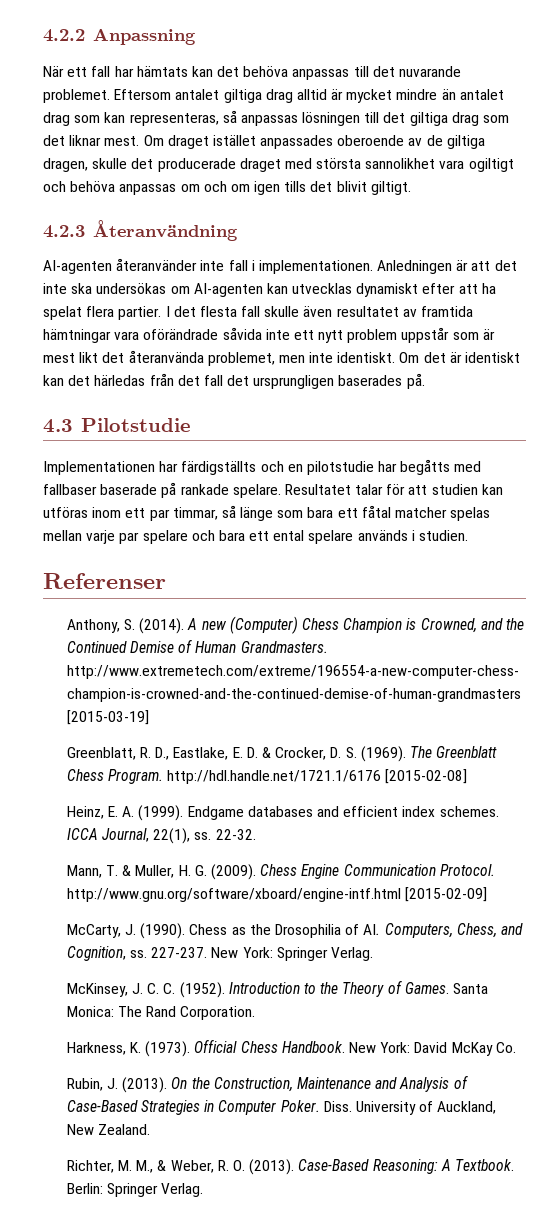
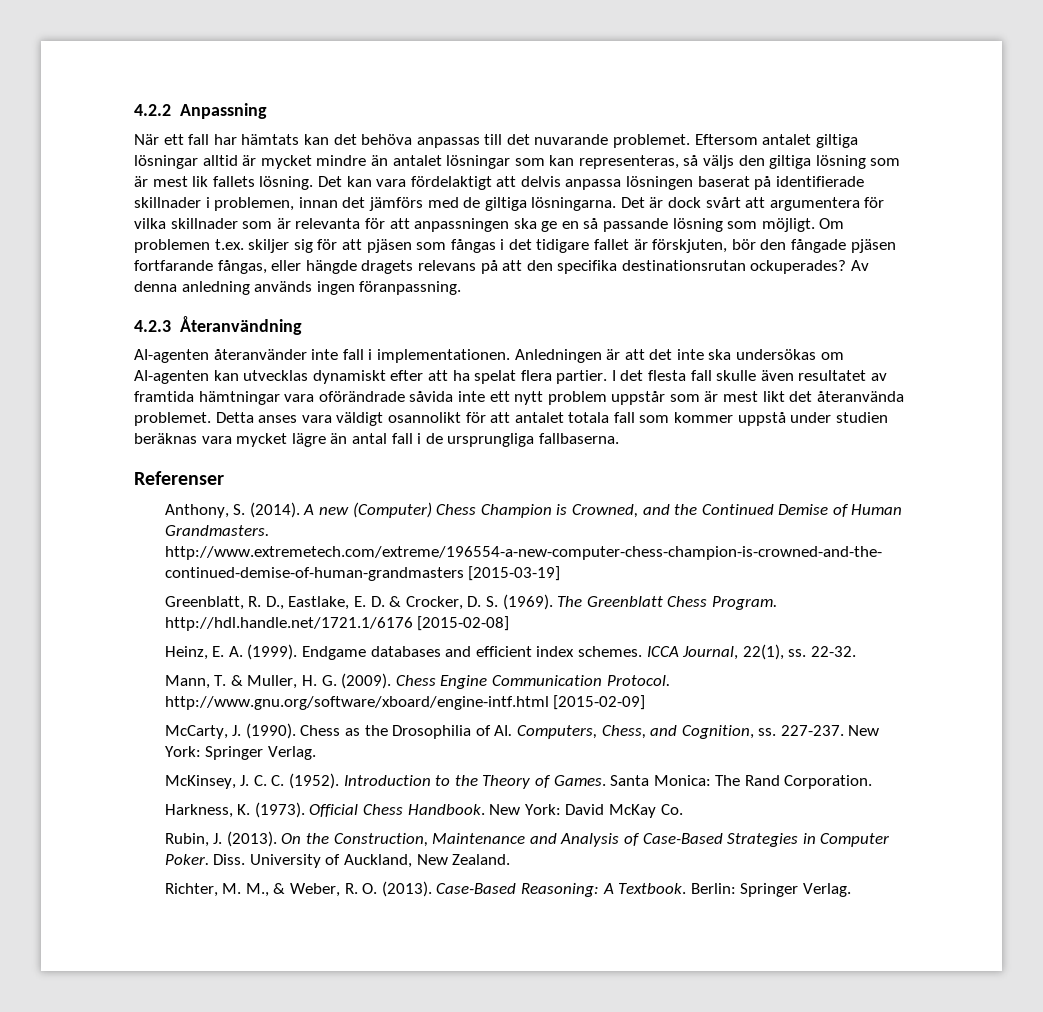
- Eftersom antalet giltiga drag alltid är mycket mindre än antalet drag som kan representeras, så anpassas lösningen till det giltiga drag som det liknar mest. Om draget istället anpassades oberoende av de giltiga dragen, skulle det producerade draget med största sannolikhet vara ogiltigt och behöva anpassas om och om igen tills det blivit giltigt.
+ Eftersom antalet giltiga lösningar alltid är mycket mindre än antalet lösningar som kan representeras, så väljs den giltiga lösning som är mest lik fallets lösning. Det kan vara fördelaktigt att delvis anpassa lösningen baserat på identifierade skillnader i problemen, innan det jämförs med de giltiga lösningarna. Det är dock svårt att argumentera för vilka skillnader som är relevanta för att anpassningen ska ge en så passande lösning som möjligt. Om problemen t.ex. skiljer sig för att pjäsen som fångas i det tidigare fallet är förskjuten, bör den fångade pjäsen fortfarande fångas, eller hängde dragets relevans på att den specifika destinationsrutan ockuperades? Av denna anledning används ingen föranpassning.
- I det flesta fall skulle även resultatet av framtida hämtningar vara oförändrade såvida inte ett nytt problem uppstår som är mest likt det återanvända problemet, men inte identiskt. Om det är identiskt kan det härledas från det fall det ursprungligen baserades på.
- 4.3 Pilotstudie
- Implementationen har färdigställts och en pilotstudie har begåtts med fallbaser baserade på rankade spelare. Resultatet talar för att studien kan utföras inom ett par timmar, så länge som bara ett fåtal matcher spelas mellan varje par spelare och bara ett ental spelare används i studien.
+ I det flesta fall skulle även resultatet av framtida hämtningar vara oförändrade såvida inte ett nytt problem uppstår som är mest likt det återanvända problemet. Detta anses vara väldigt osannolikt för att antalet totala fall som kommer uppstå under studien beräknas vara mycket lägre än antal fall i de ursprungliga fallbaserna.

